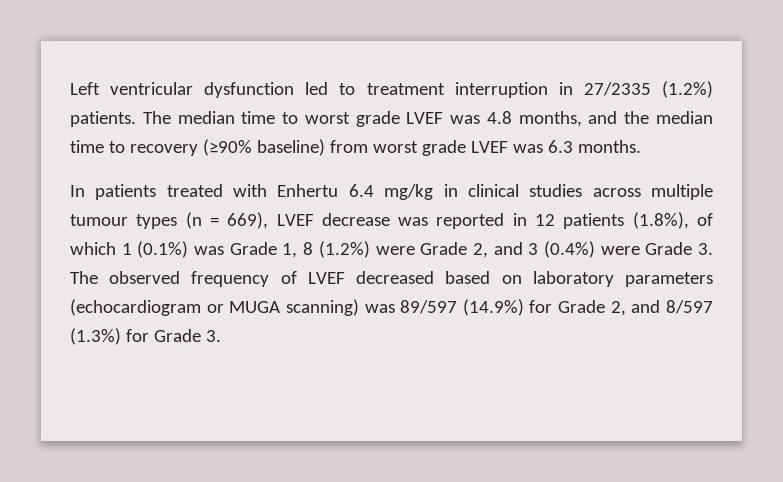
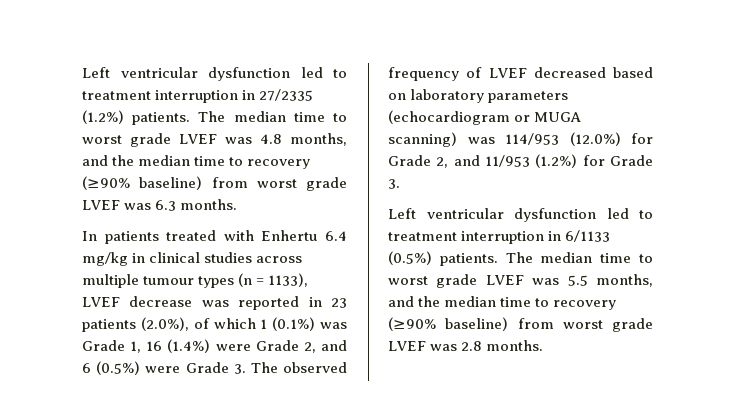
- In patients treated with Enhertu 6.4 mg/kg in clinical studies across multiple tumour types (n = 669), LVEF decrease was reported in 12 patients (1.8%), of which 1 (0.1%) was Grade 1, 8 (1.2%) were Grade 2, and 3 (0.4%) were Grade 3. The observed frequency of LVEF decreased based on laboratory parameters (echocardiogram or MUGA scanning) was 89/597 (14.9%) for Grade 2, and 8/597 (1.3%) for Grade 3.
+ In patients treated with Enhertu 6.4 mg/kg in clinical studies across multiple tumour types (n = 1133), LVEF decrease was reported in 23 patients (2.0%), of which 1 (0.1%) was Grade 1, 16 (1.4%) were Grade 2, and 6 (0.5%) were Grade 3. The observed frequency of LVEF decreased based on laboratory parameters (echocardiogram or MUGA scanning) was 114/953 (12.0%) for Grade 2, and 11/953 (1.2%) for Grade 3.
+ Left ventricular dysfunction led to treatment interruption in 6/1133 (0.5%) patients. The median time to worst grade LVEF was 5.5 months, and the median time to recovery (≥90% baseline) from worst grade LVEF was 2.8 months.

